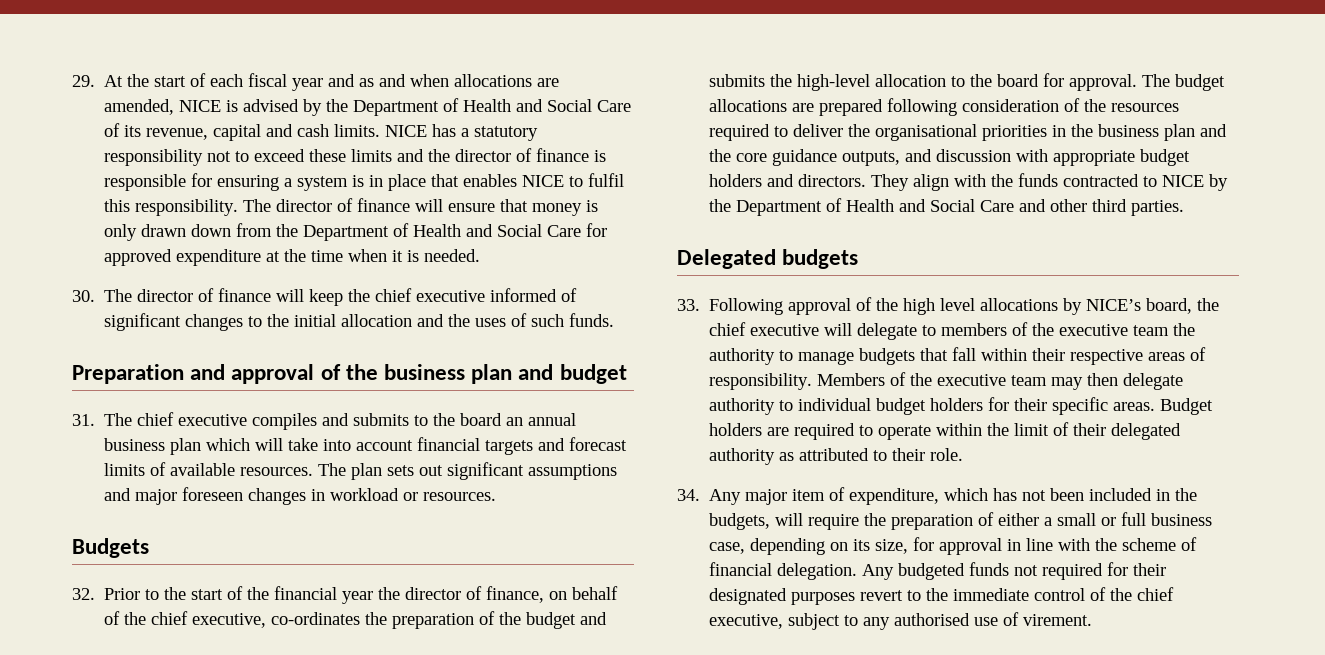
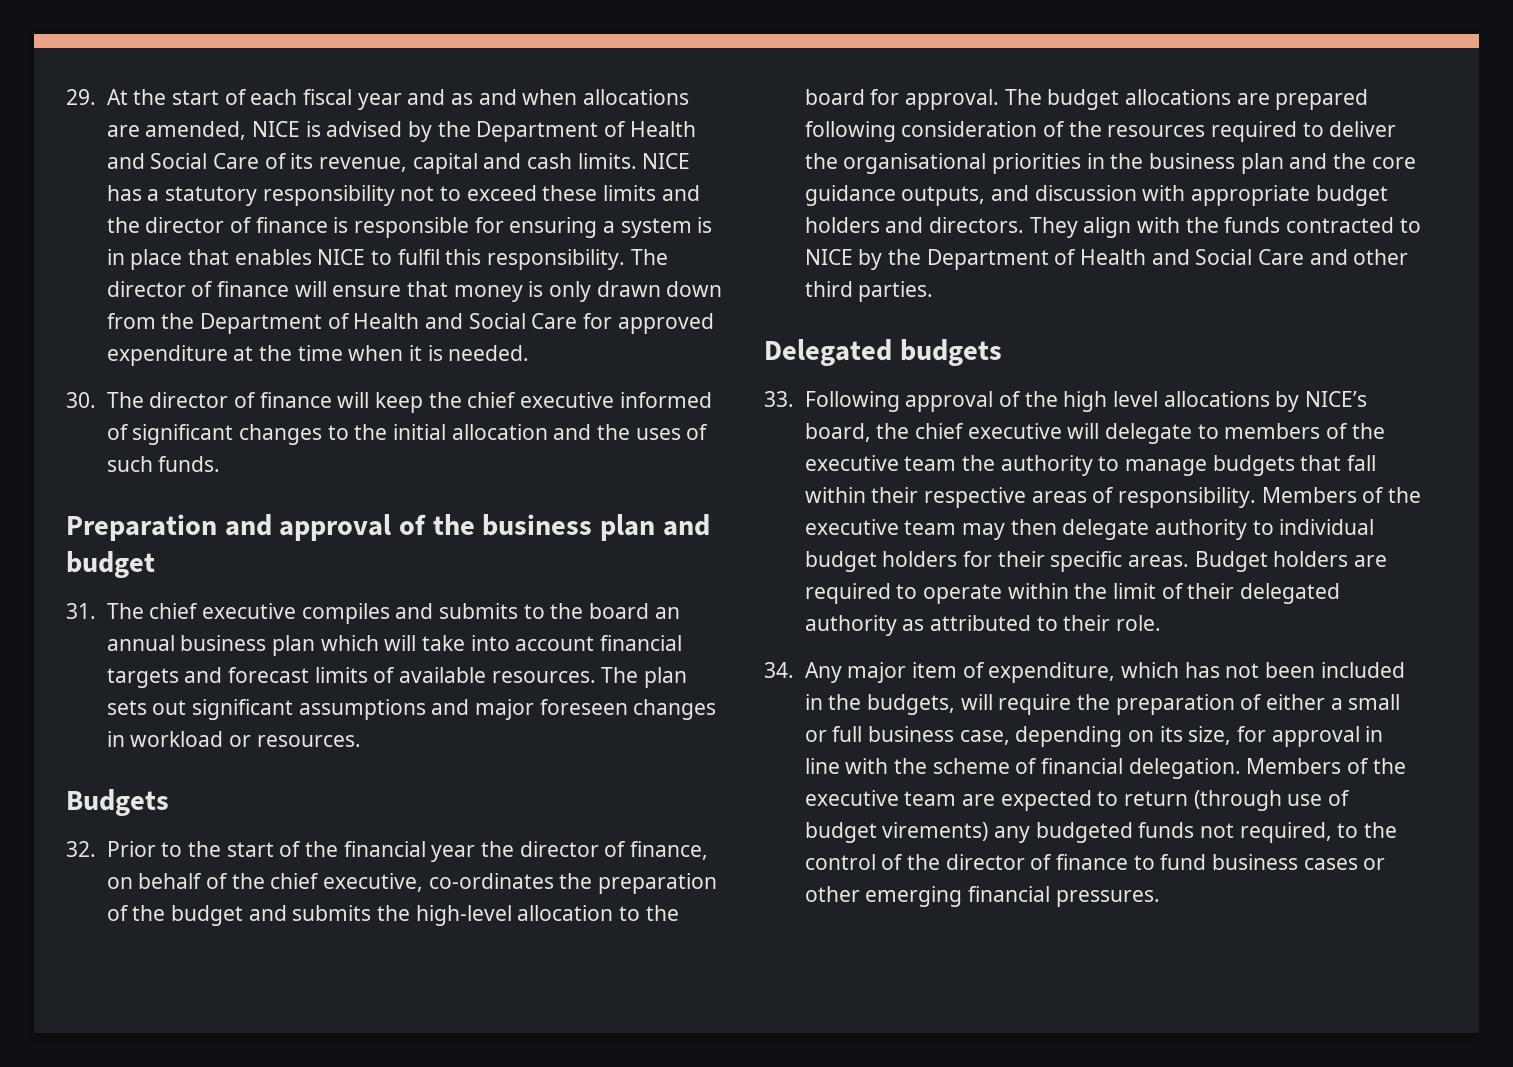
- Any budgeted funds not required for their designated purposes revert to the immediate control of the chief executive, subject to any authorised use of virement.
+ Members of the executive team are expected to return (through use of budget virements) any budgeted funds not required, to the control of the director of finance to fund business cases or other emerging financial pressures.

